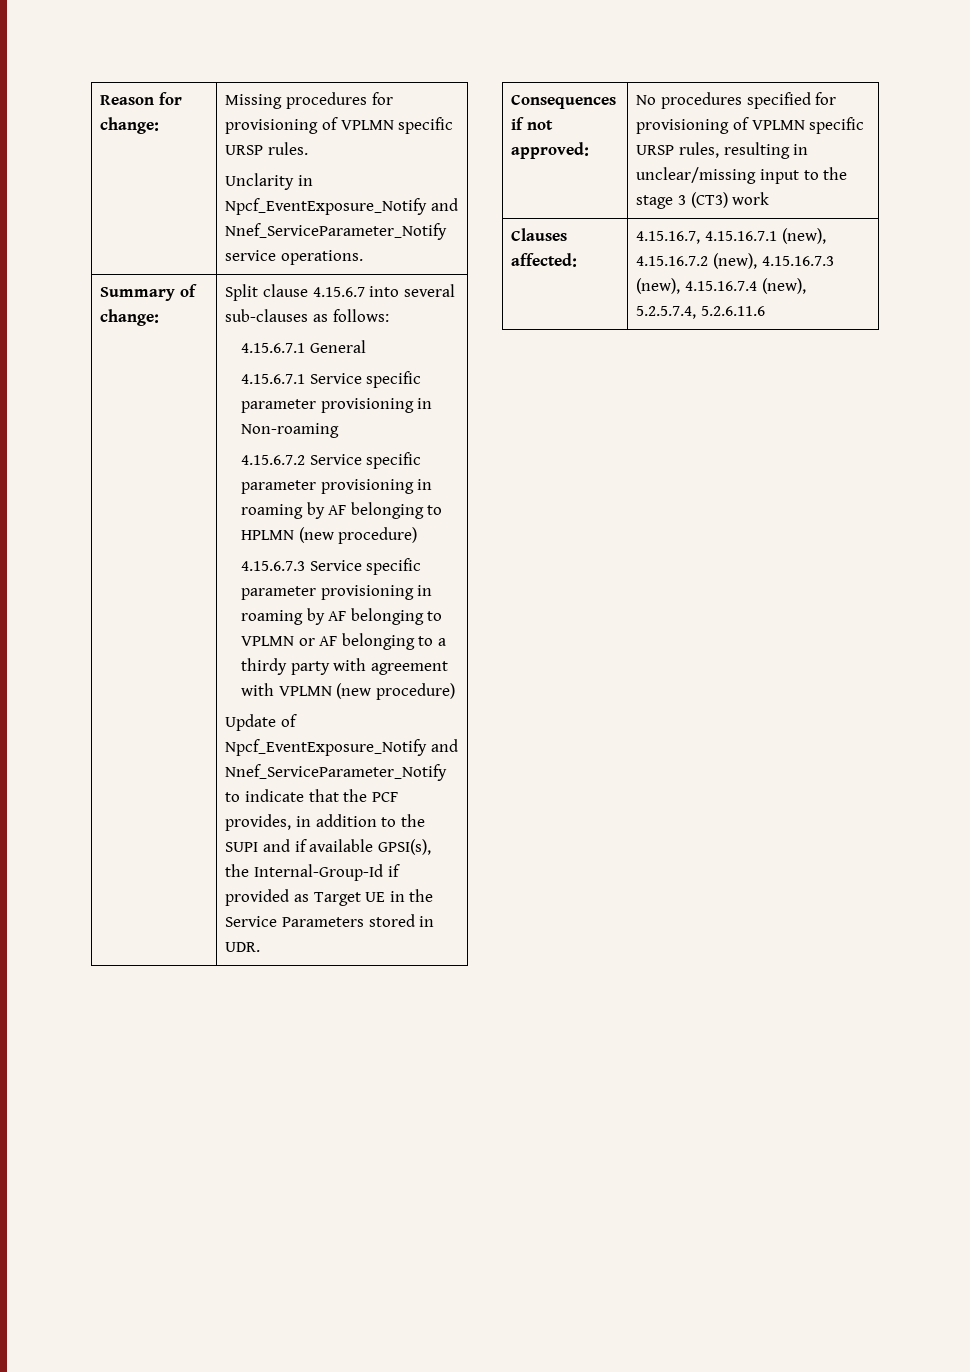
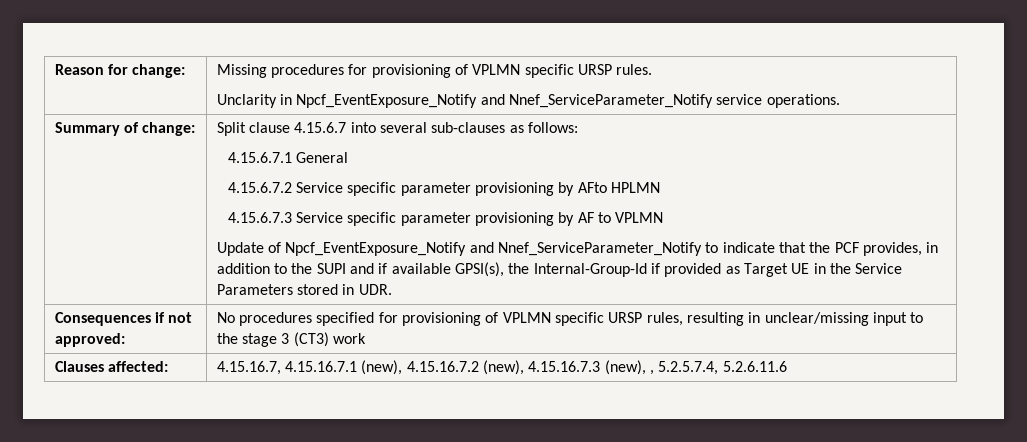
- 4.15.6.7.1 Service specific parameter provisioning in Non-roaming
- 4.15.6.7.2 Service specific parameter provisioning in roaming by AF belonging to HPLMN (new procedure)
+ 4.15.6.7.2 Service specific parameter provisioning by AFto HPLMN
- 4.15.6.7.3 Service specific parameter provisioning in roaming by AF belonging to VPLMN or AF belonging to a thirdy party with agreement with VPLMN (new procedure)
+ 4.15.6.7.3 Service specific parameter provisioning by AF to VPLMN
- Clauses affected: | 4.15.16.7, 4.15.16.7.1 (new), 4.15.16.7.2 (new), 4.15.16.7.3 (new), 4.15.16.7.4 (new), 5.2.5.7.4, 5.2.6.11.6
+ Clauses affected: | 4.15.16.7, 4.15.16.7.1 (new), 4.15.16.7.2 (new), 4.15.16.7.3 (new), , 5.2.5.7.4, 5.2.6.11.6

